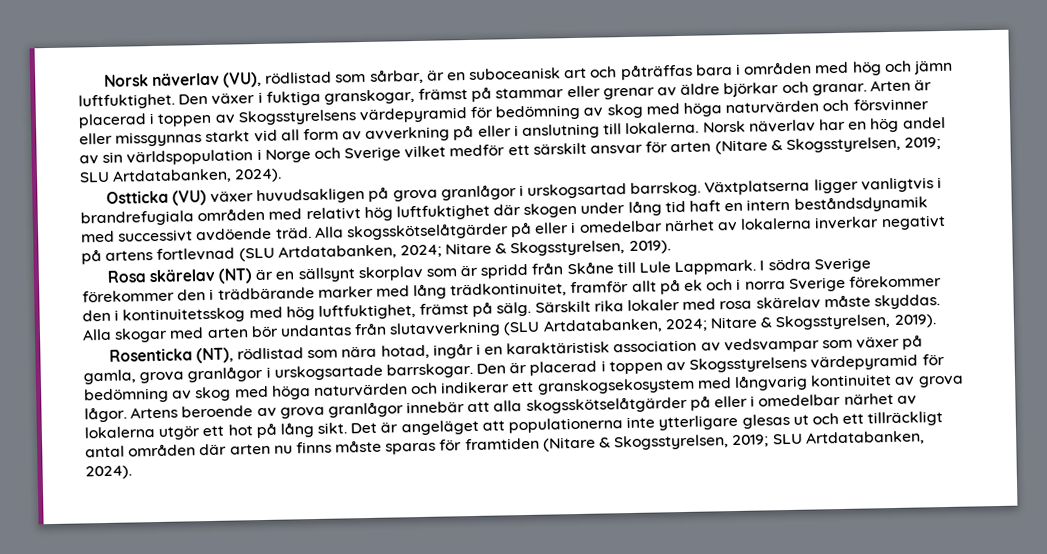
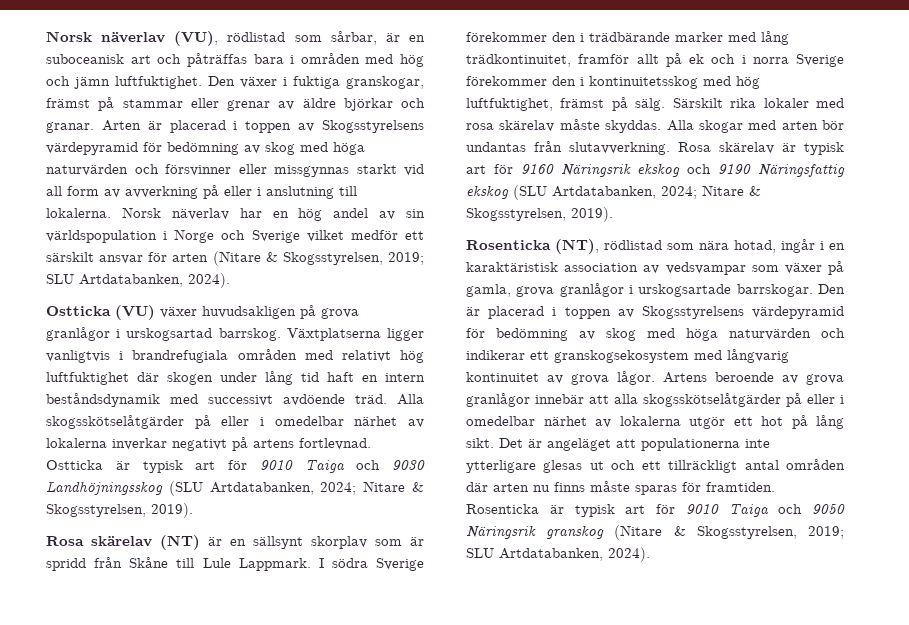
- Alla skogsskötselåtgärder på eller i omedelbar närhet av lokalerna inverkar negativt på artens fortlevnad (SLU Artdatabanken, 2024; Nitare & Skogsstyrelsen, 2019).
+ Alla skogsskötselåtgärder på eller i omedelbar närhet av lokalerna inverkar negativt på artens fortlevnad. Ostticka är typisk art för 9010 Taiga och 9030 Landhöjningsskog (SLU Artdatabanken, 2024; Nitare & Skogsstyrelsen, 2019).
- Alla skogar med arten bör undantas från slutavverkning (SLU Artdatabanken, 2024; Nitare & Skogsstyrelsen, 2019).
+ Alla skogar med arten bör undantas från slutavverkning. Rosa skärelav är typisk art för 9160 Näringsrik ekskog och 9190 Näringsfattig ekskog (SLU Artdatabanken, 2024; Nitare & Skogsstyrelsen, 2019).
- Det är angeläget att populationerna inte ytterligare glesas ut och ett tillräckligt antal områden där arten nu finns måste sparas för framtiden (Nitare & Skogsstyrelsen, 2019; SLU Artdatabanken, 2024).
+ Det är angeläget att populationerna inte ytterligare glesas ut och ett tillräckligt antal områden där arten nu finns måste sparas för framtiden. Rosenticka är typisk art för 9010 Taiga och 9050 Näringsrik granskog (Nitare & Skogsstyrelsen, 2019; SLU Artdatabanken, 2024).

